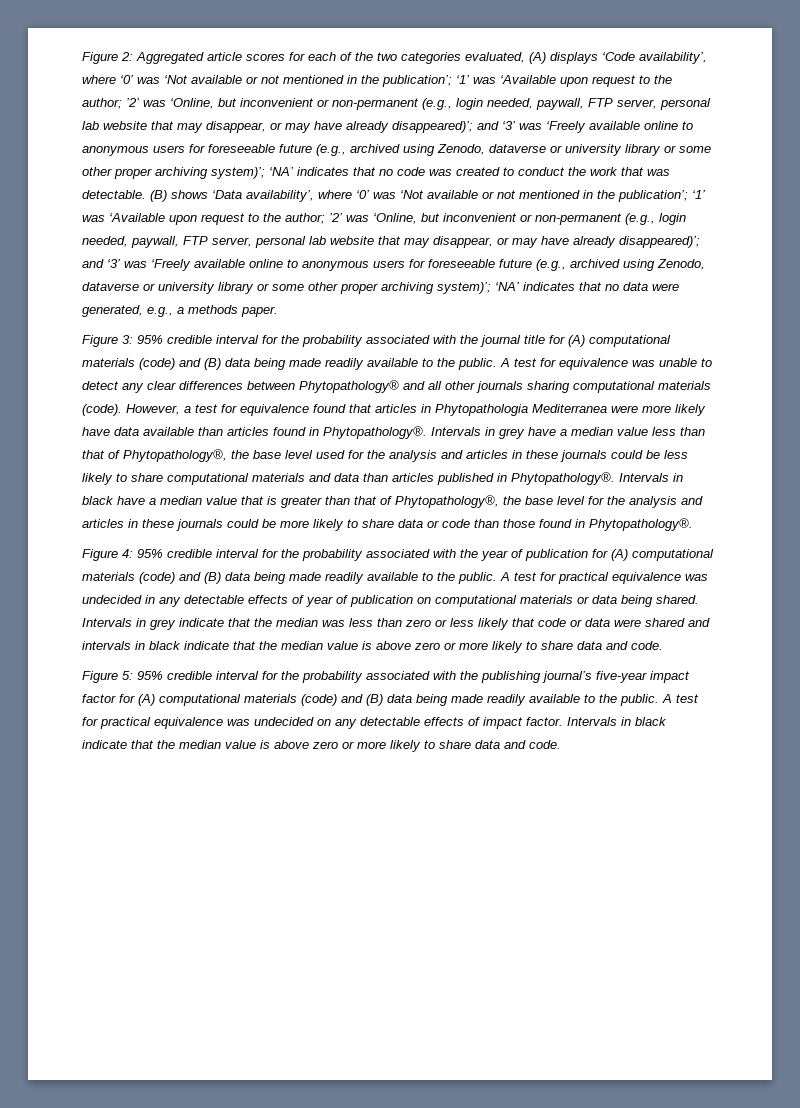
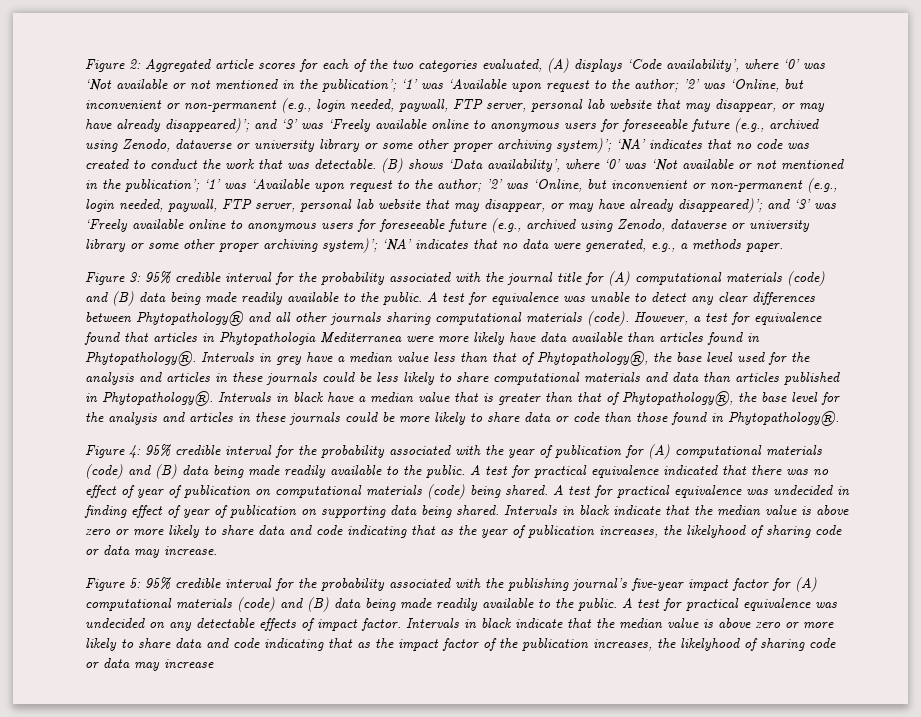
- A test for practical equivalence was undecided in any detectable effects of year of publication on computational materials or data being shared.
+ A test for practical equivalence indicated that there was no effect of year of publication on computational materials (code) being shared. A test for practical equivalence was undecided in finding effect of year of publication on supporting data being shared.
- Intervals in grey indicate that the median was less than zero or less likely that code or data were shared and intervals in black indicate that the median value is above zero or more likely to share data and code.
+ Intervals in black indicate that the median value is above zero or more likely to share data and code indicating that as the year of publication increases, the likelyhood of sharing code or data may increase.
- Intervals in black indicate that the median value is above zero or more likely to share data and code.
+ Intervals in black indicate that the median value is above zero or more likely to share data and code indicating that as the impact factor of the publication increases, the likelyhood of sharing code or data may increase

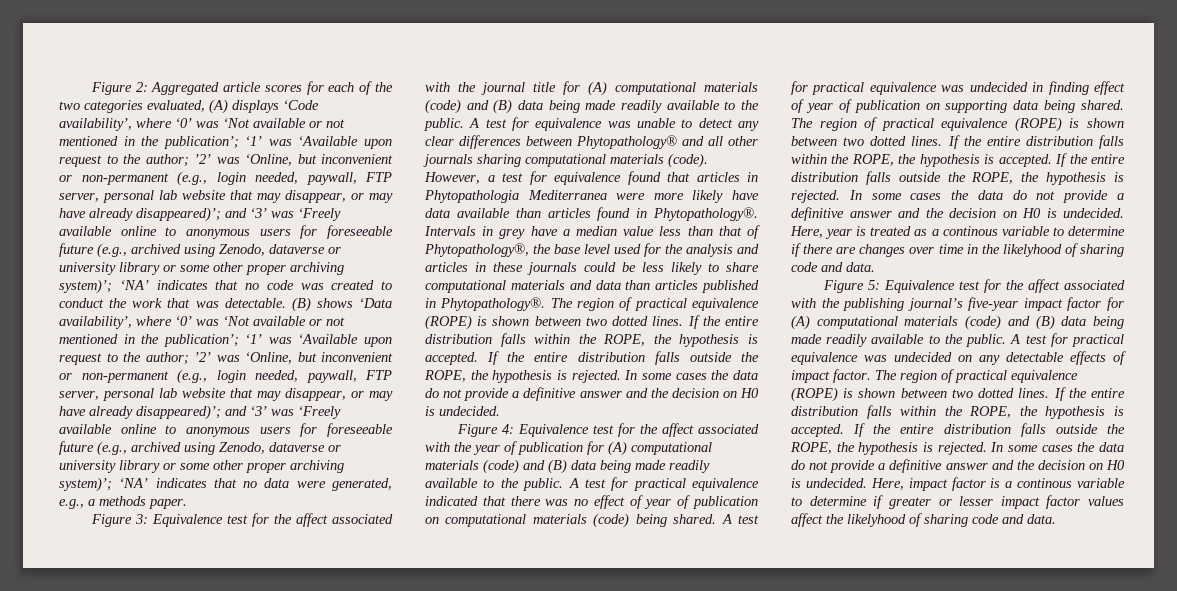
- Figure 3: 95% credible interval for the probability associated with the journal title for (A) computational materials (code) and (B) data being made readily available to the public.
+ Figure 3: Equivalence test for the affect associated with the journal title for (A) computational materials (code) and (B) data being made readily available to the public.
- Intervals in grey have a median value less than that of Phytopathology®, the base level used for the analysis and articles in these journals could be less likely to share computational materials and data than articles published in Phytopathology®. Intervals in black have a median value that is greater than that of Phytopathology®, the base level for the analysis and articles in these journals could be more likely to share data or code than those found in Phytopathology®.
+ Intervals in grey have a median value less than that of Phytopathology®, the base level used for the analysis and articles in these journals could be less likely to share computational materials and data than articles published in Phytopathology®. The region of practical equivalence (ROPE) is shown between two dotted lines. If the entire distribution falls within the ROPE, the hypothesis is accepted. If the entire distribution falls outside the ROPE, the hypothesis is rejected. In some cases the data do not provide a definitive answer and the decision on H0 is undecided.
- Figure 4: 95% credible interval for the probability associated with the year of publication for (A) computational materials (code) and (B) data being made readily available to the public.
+ Figure 4: Equivalence test for the affect associated with the year of publication for (A) computational materials (code) and (B) data being made readily available to the public.
- Intervals in black indicate that the median value is above zero or more likely to share data and code indicating that as the year of publication increases, the likelyhood of sharing code or data may increase.
+ The region of practical equivalence (ROPE) is shown between two dotted lines. If the entire distribution falls within the ROPE, the hypothesis is accepted. If the entire distribution falls outside the ROPE, the hypothesis is rejected. In some cases the data do not provide a definitive answer and the decision on H0 is undecided. Here, year is treated as a continous variable to determine if there are changes over time in the likelyhood of sharing code and data.
- Figure 5: 95% credible interval for the probability associated with the publishing journal’s five-year impact factor for (A) computational materials (code) and (B) data being made readily available to the public.
+ Figure 5: Equivalence test for the affect associated with the publishing journal’s five-year impact factor for (A) computational materials (code) and (B) data being made readily available to the public.
- Intervals in black indicate that the median value is above zero or more likely to share data and code indicating that as the impact factor of the publication increases, the likelyhood of sharing code or data may increase
+ The region of practical equivalence (ROPE) is shown between two dotted lines. If the entire distribution falls within the ROPE, the hypothesis is accepted. If the entire distribution falls outside the ROPE, the hypothesis is rejected. In some cases the data do not provide a definitive answer and the decision on H0 is undecided. Here, impact factor is a continous variable to determine if greater or lesser impact factor values affect the likelyhood of sharing code and data.

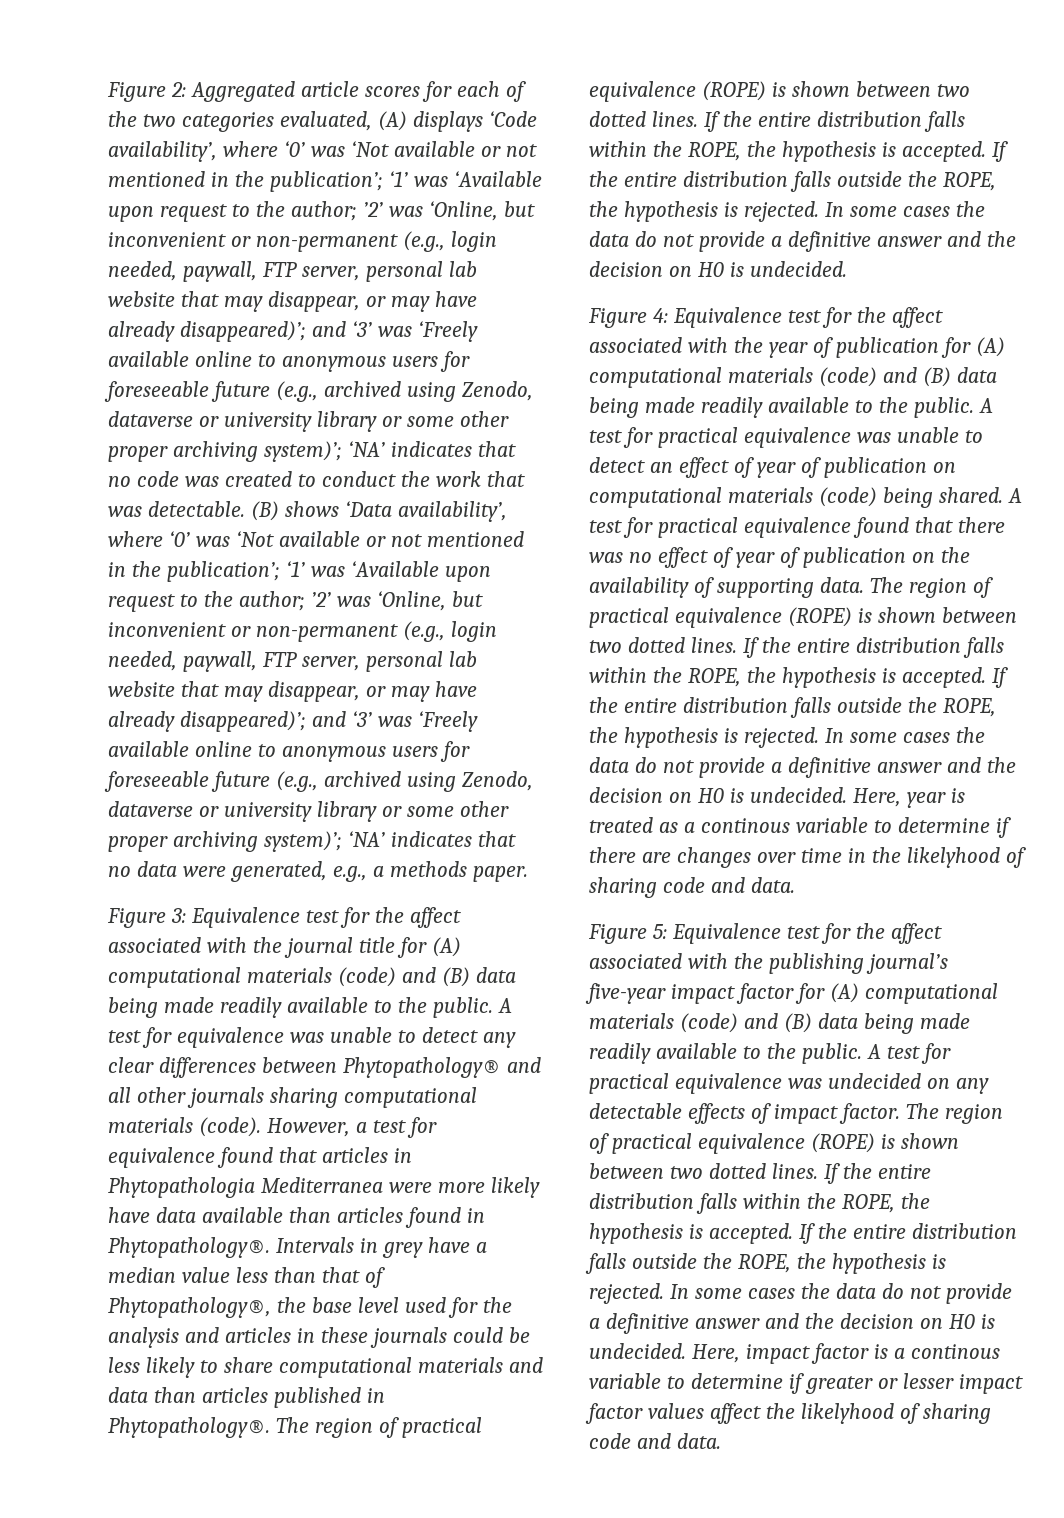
- A test for practical equivalence indicated that there was no effect of year of publication on computational materials (code) being shared.
+ A test for practical equivalence was unable to detect an effect of year of publication on computational materials (code) being shared.
- A test for practical equivalence was undecided in finding effect of year of publication on supporting data being shared.
+ A test for practical equivalence found that there was no effect of year of publication on the availability of supporting data.

